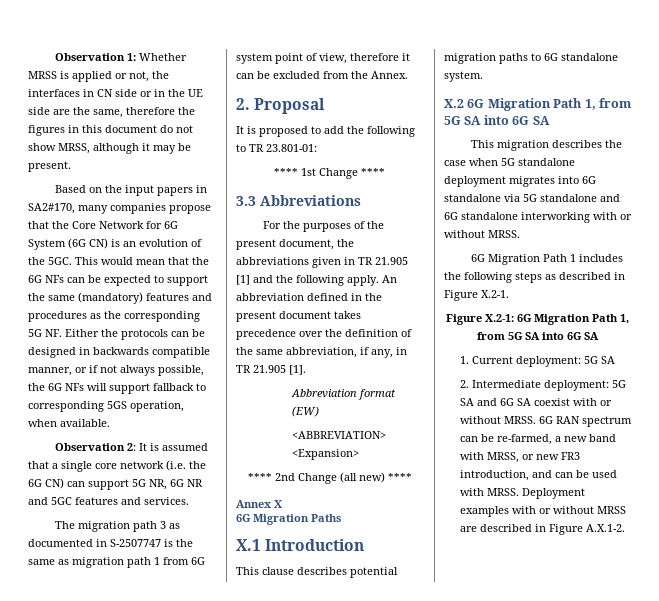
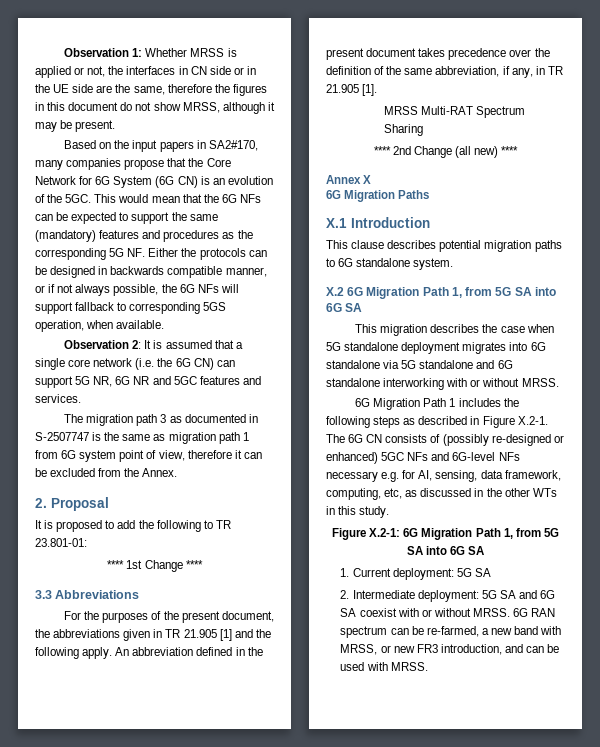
- Abbreviation format (EW)
- <ABBREVIATION> <Expansion>
+ MRSS Multi-RAT Spectrum Sharing
- 6G Migration Path 1 includes the following steps as described in Figure X.2-1.
+ 6G Migration Path 1 includes the following steps as described in Figure X.2-1. The 6G CN consists of (possibly re-designed or enhanced) 5GC NFs and 6G-level NFs necessary e.g. for AI, sensing, data framework, computing, etc, as discussed in the other WTs in this study.
- Deployment examples with or without MRSS are described in Figure A.X.1-2.

